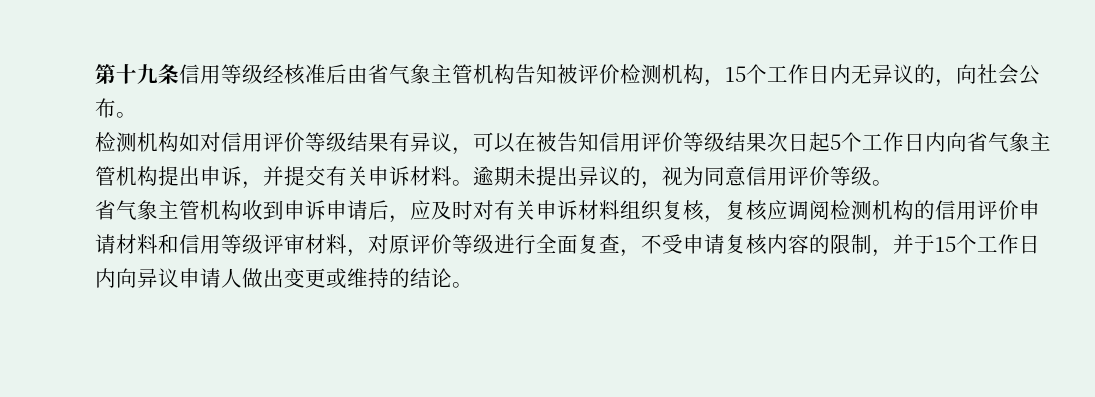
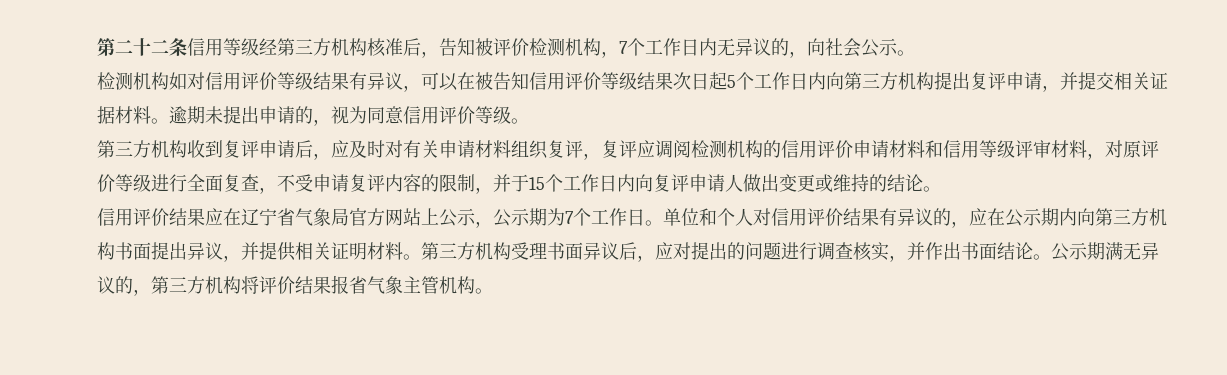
- 第十九条信用等级经核准后由省气象主管机构告知被评价检测机构，15个工作日内无异议的，向社会公布。
+ 第二十二条信用等级经第三方机构核准后，告知被评价检测机构，7个工作日内无异议的，向社会公示。
- 检测机构如对信用评价等级结果有异议，可以在被告知信用评价等级结果次日起5个工作日内向省气象主管机构提出申诉，并提交有关申诉材料。
+ 检测机构如对信用评价等级结果有异议，可以在被告知信用评价等级结果次日起5个工作日内向第三方机构提出复评申请，并提交相关证据材料。
- 逾期未提出异议的，视为同意信用评价等级。
+ 逾期未提出申请的，视为同意信用评价等级。
- 省气象主管机构收到申诉申请后，应及时对有关申诉材料组织复核，复核应调阅检测机构的信用评价申请材料和信用等级评审材料，对原评价等级进行全面复查，不受申请复核内容的限制，并于15个工作日内向异议申请人做出变更或维持的结论。
+ 第三方机构收到复评申请后，应及时对有关申请材料组织复评，复评应调阅检测机构的信用评价申请材料和信用等级评审材料，对原评价等级进行全面复查，不受申请复评内容的限制，并于15个工作日内向复评申请人做出变更或维持的结论。
+ 信用评价结果应在辽宁省气象局官方网站上公示，公示期为7个工作日。单位和个人对信用评价结果有异议的，应在公示期内向第三方机构书面提出异议，并提供相关证明材料。第三方机构受理书面异议后，应对提出的问题进行调查核实，并作出书面结论。公示期满无异议的，第三方机构将评价结果报省气象主管机构。

